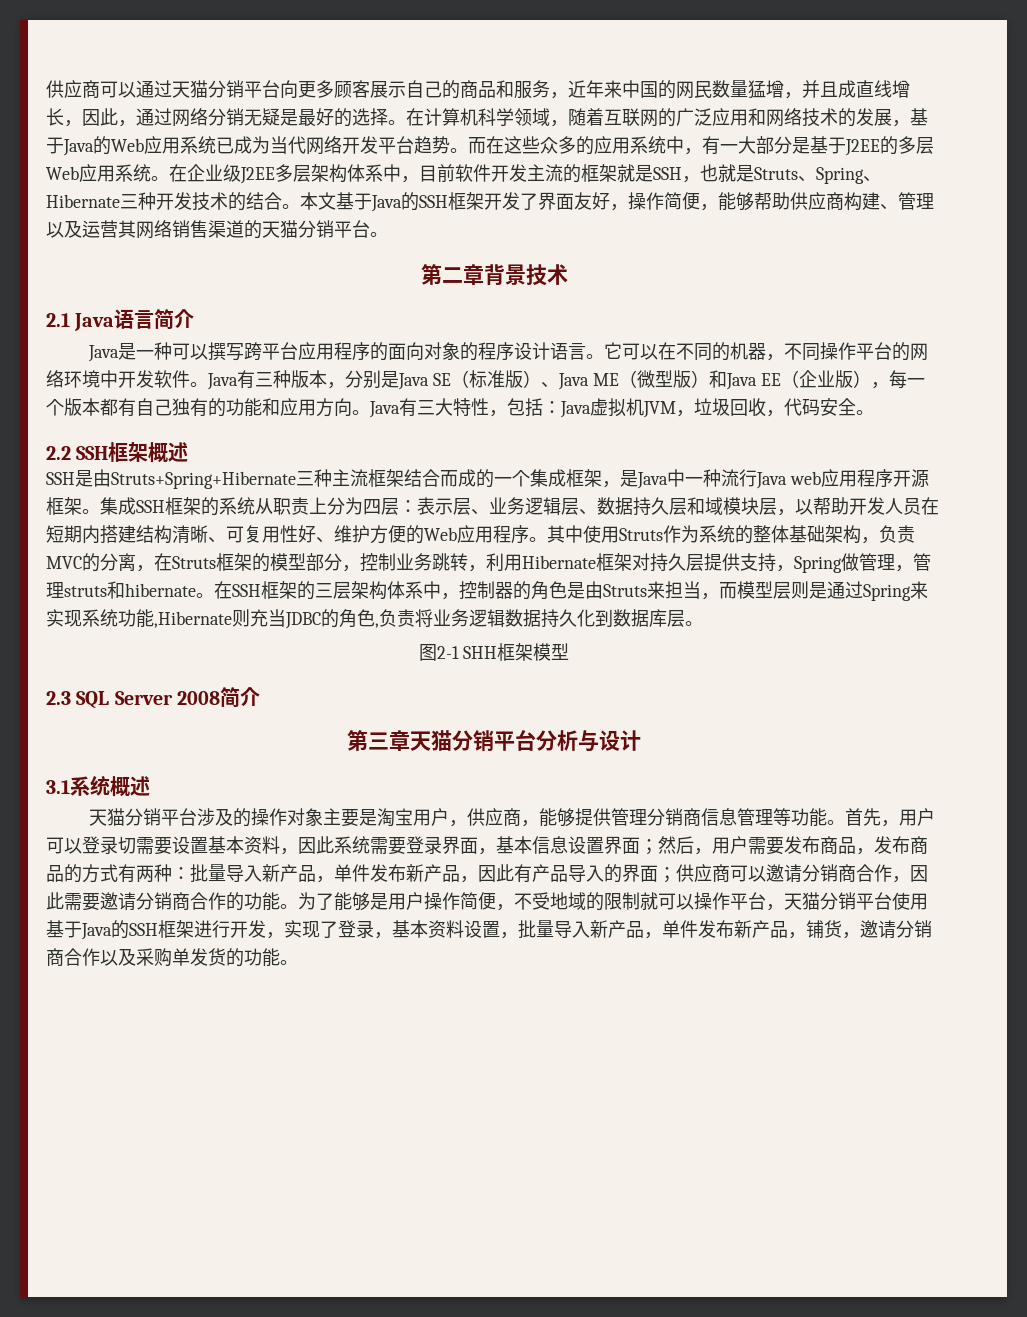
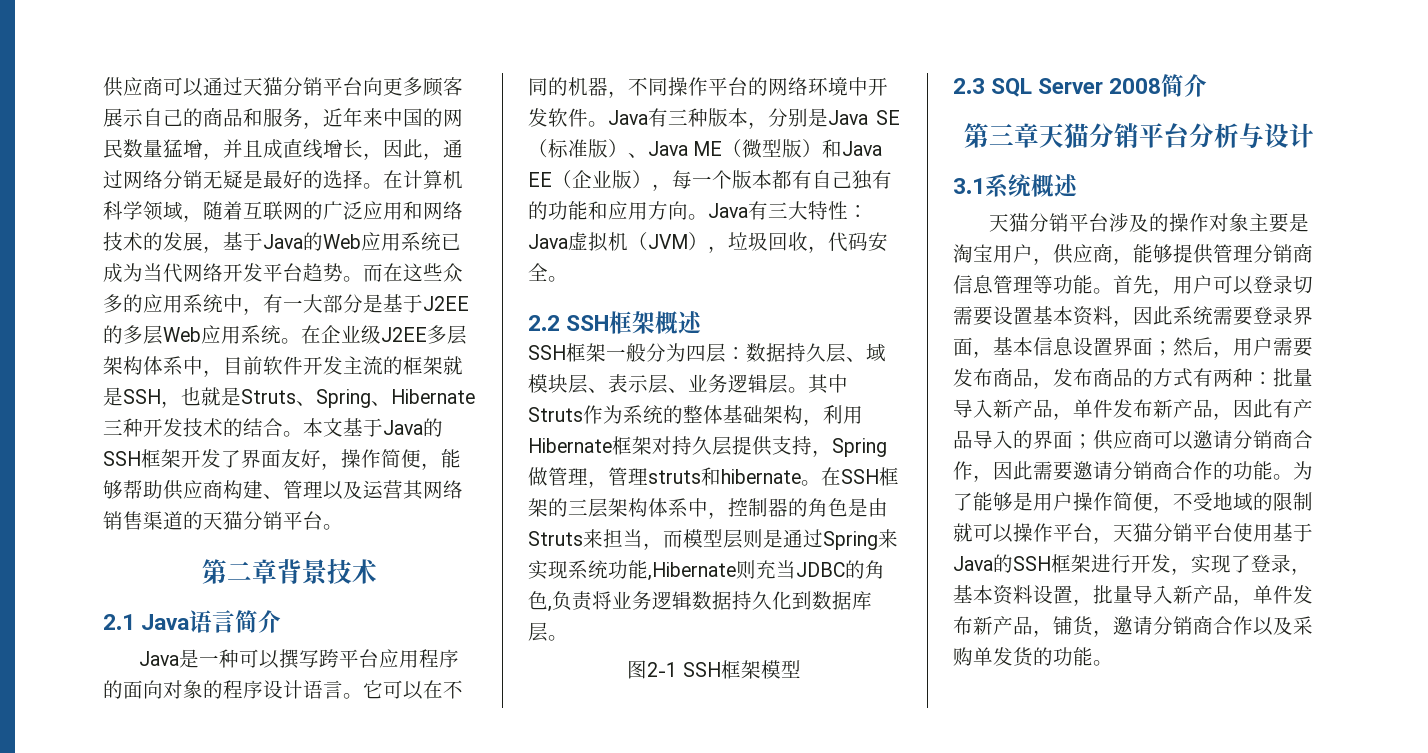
- Java有三大特性，包括：Java虚拟机JVM，垃圾回收，代码安全。
+ Java有三大特性：Java虚拟机（JVM），垃圾回收，代码安全。
- SSH是由Struts+Spring+Hibernate三种主流框架结合而成的一个集成框架，是Java中一种流行Java web应用程序开源框架。集成SSH框架的系统从职责上分为四层：表示层、业务逻辑层、数据持久层和域模块层，以帮助开发人员在短期内搭建结构清晰、可复用性好、维护方便的Web应用程序。其中使用Struts作为系统的整体基础架构，负责MVC的分离，在Struts框架的模型部分，控制业务跳转，利用Hibernate框架对持久层提供支持，Spring做管理，管理struts和hibernate。
+ SSH框架一般分为四层：数据持久层、域模块层、表示层、业务逻辑层。其中Struts作为系统的整体基础架构，利用Hibernate框架对持久层提供支持，Spring做管理，管理struts和hibernate。
- 图2-1 SHH框架模型
+ 图2-1 SSH框架模型

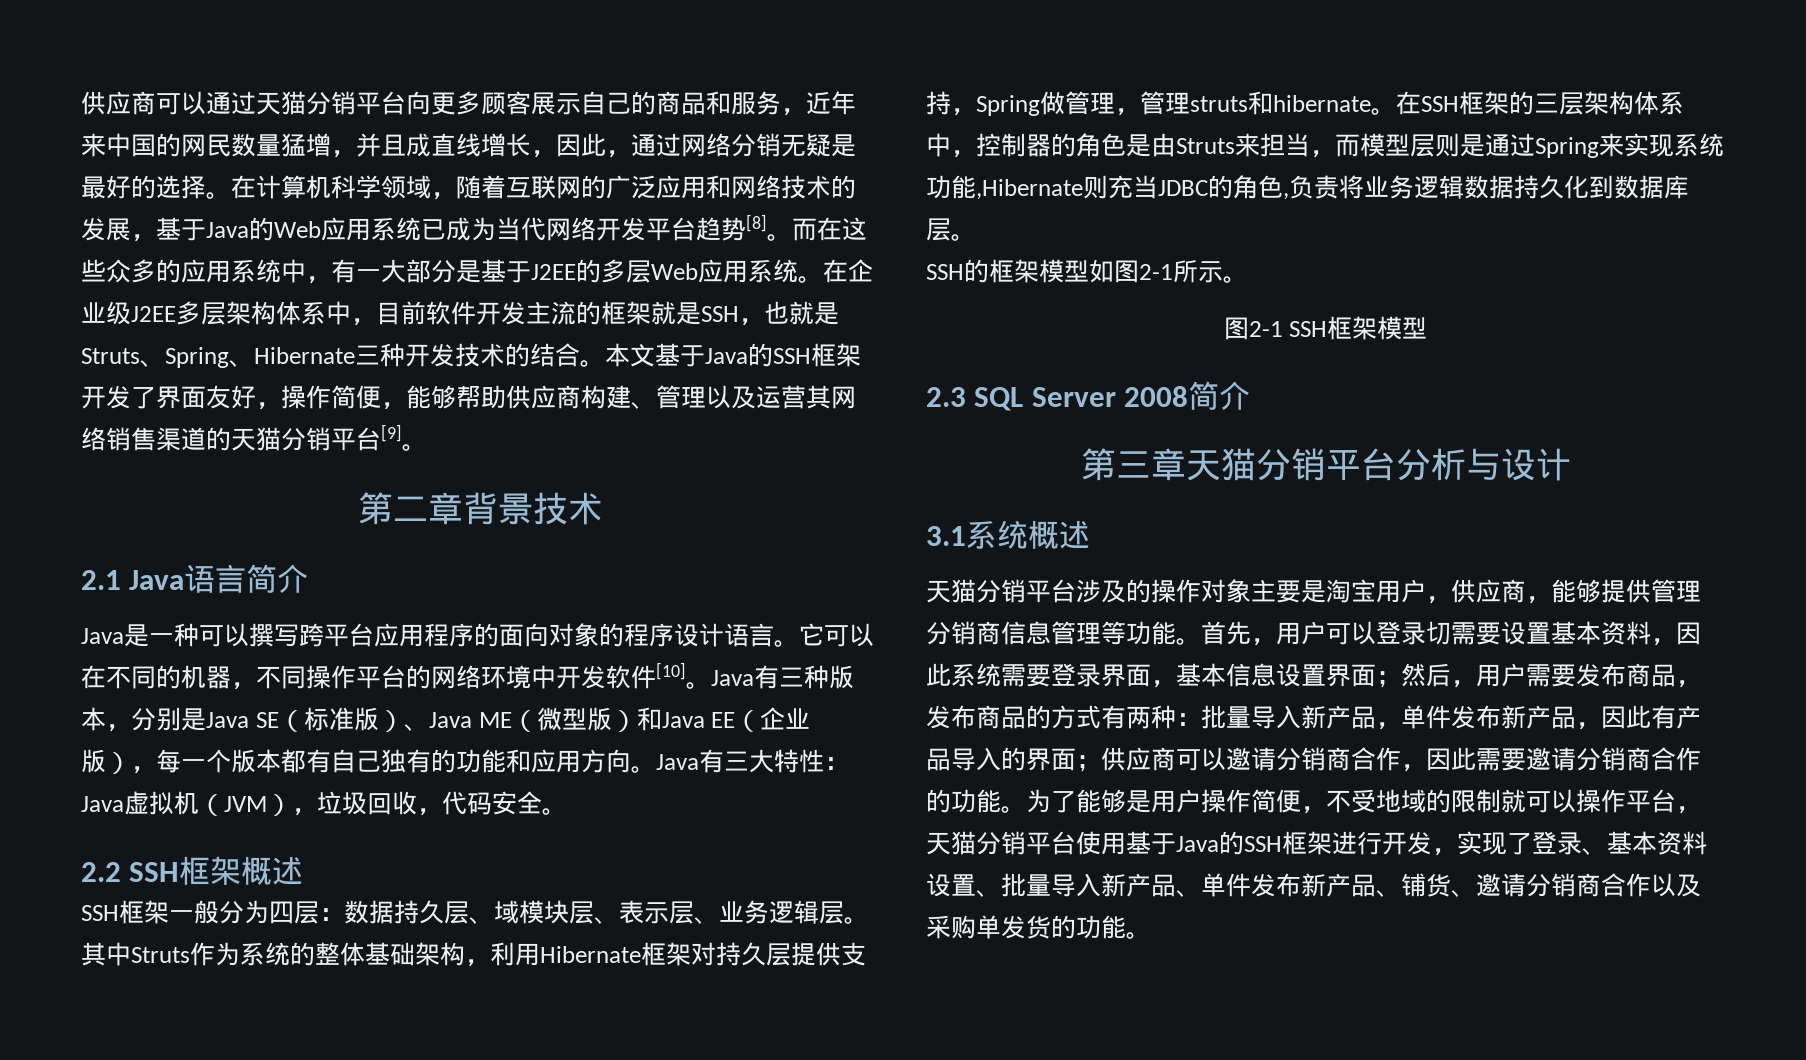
- 在计算机科学领域，随着互联网的广泛应用和网络技术的发展，基于Java的Web应用系统已成为当代网络开发平台趋势。
+ 在计算机科学领域，随着互联网的广泛应用和网络技术的发展，基于Java的Web应用系统已成为当代网络开发平台趋势[8]。
- 本文基于Java的SSH框架开发了界面友好，操作简便，能够帮助供应商构建、管理以及运营其网络销售渠道的天猫分销平台。
+ 本文基于Java的SSH框架开发了界面友好，操作简便，能够帮助供应商构建、管理以及运营其网络销售渠道的天猫分销平台[9]。
- 它可以在不同的机器，不同操作平台的网络环境中开发软件。
+ 它可以在不同的机器，不同操作平台的网络环境中开发软件[10]。
+ SSH的框架模型如图2-1所示。
- 为了能够是用户操作简便，不受地域的限制就可以操作平台，天猫分销平台使用基于Java的SSH框架进行开发，实现了登录，基本资料设置，批量导入新产品，单件发布新产品，铺货，邀请分销商合作以及采购单发货的功能。
+ 为了能够是用户操作简便，不受地域的限制就可以操作平台，天猫分销平台使用基于Java的SSH框架进行开发，实现了登录、基本资料设置、批量导入新产品、单件发布新产品、铺货、邀请分销商合作以及采购单发货的功能。

